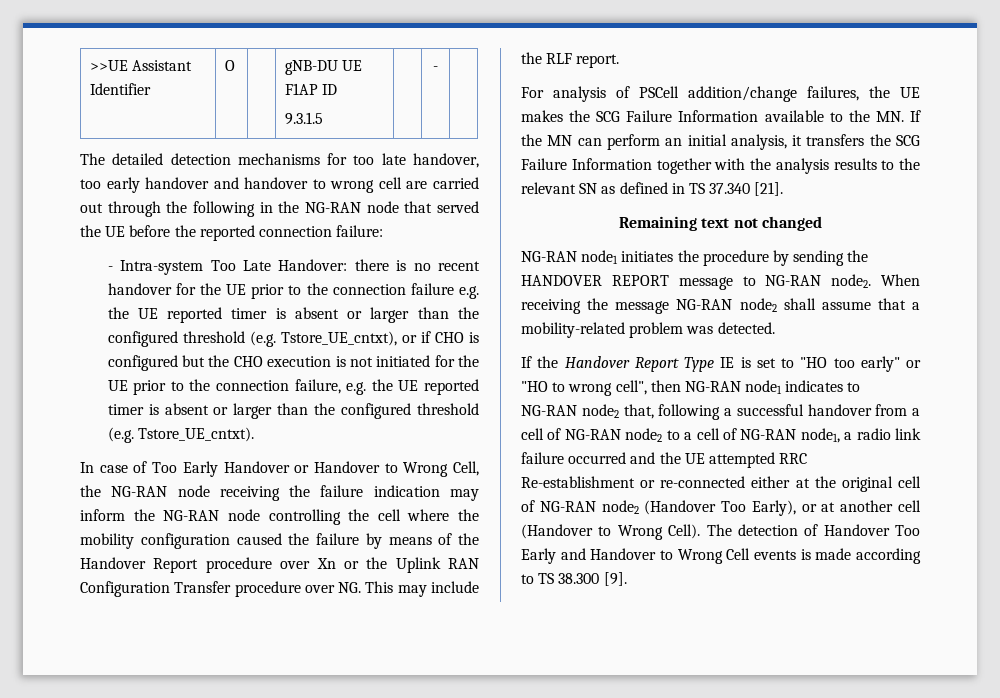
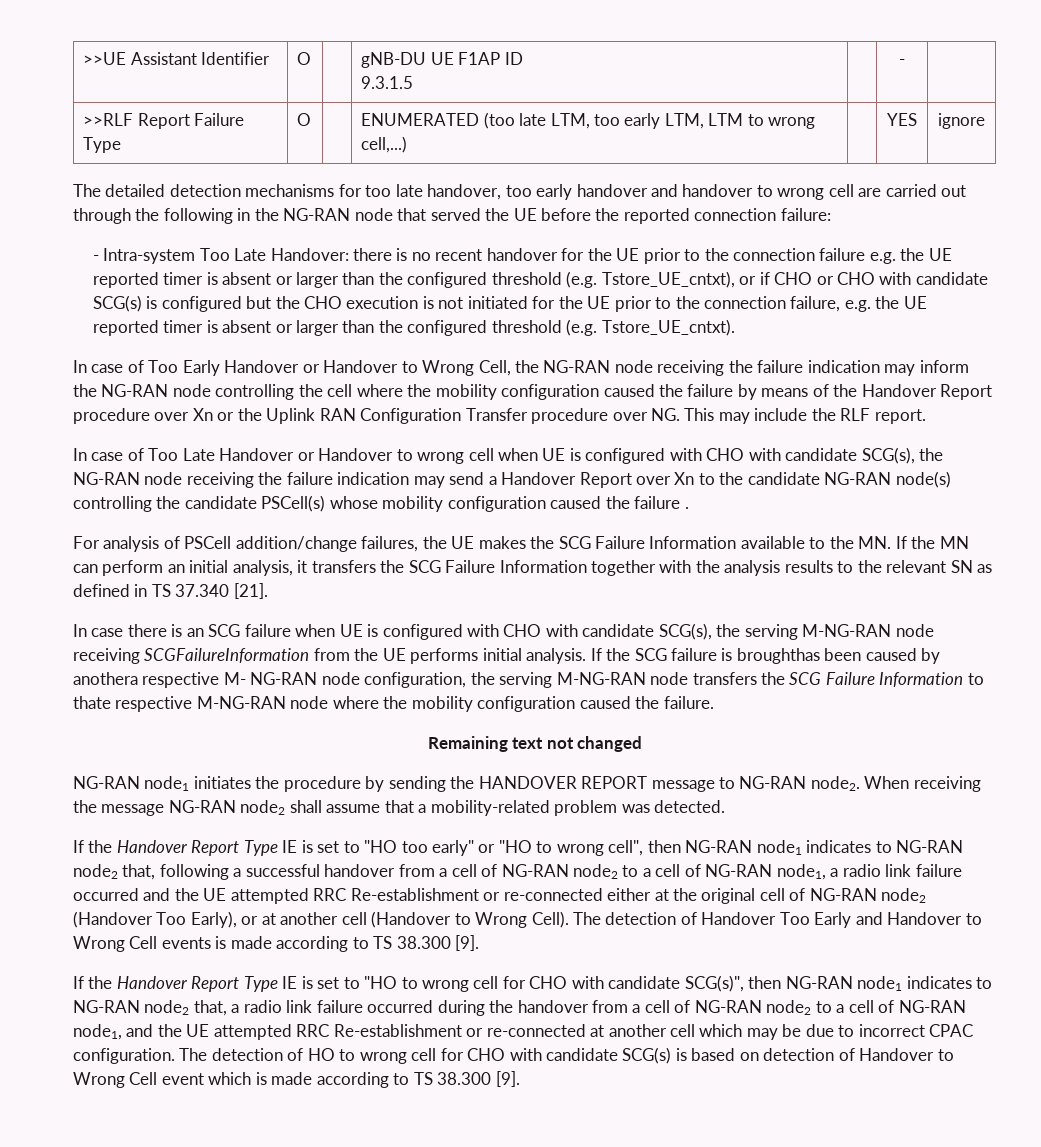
+ >>RLF Report Failure Type | O | | ENUMERATED (too late LTM, too early LTM, LTM to wrong cell,...) | | YES | ignore
- there is no recent handover for the UE prior to the connection failure e.g. the UE reported timer is absent or larger than the configured threshold (e.g. Tstore_UE_cntxt), or if CHO is configured but the CHO execution is not initiated for the UE prior to the connection failure, e.g. the UE reported timer is absent or larger than the configured threshold (e.g. Tstore_UE_cntxt).
+ there is no recent handover for the UE prior to the connection failure e.g. the UE reported timer is absent or larger than the configured threshold (e.g. Tstore_UE_cntxt), or if CHO or CHO with candidate SCG(s) is configured but the CHO execution is not initiated for the UE prior to the connection failure, e.g. the UE reported timer is absent or larger than the configured threshold (e.g. Tstore_UE_cntxt).
+ In case of Too Late Handover or Handover to wrong cell when UE is configured with CHO with candidate SCG(s), the NG-RAN node receiving the failure indication may send a Handover Report over Xn to the candidate NG-RAN node(s) controlling the candidate PSCell(s) whose mobility configuration caused the failure .
+ In case there is an SCG failure when UE is configured with CHO with candidate SCG(s), the serving M-NG-RAN node receiving SCGFailureInformation from the UE performs initial analysis. If the SCG failure is broughthas been caused by anothera respective M- NG-RAN node configuration, the serving M-NG-RAN node transfers the SCG Failure Information to thate respective M-NG-RAN node where the mobility configuration caused the failure.
+ If the Handover Report Type IE is set to "HO to wrong cell for CHO with candidate SCG(s)", then NG-RAN node1 indicates to NG-RAN node2 that, a radio link failure occurred during the handover from a cell of NG-RAN node2 to a cell of NG-RAN node1, and the UE attempted RRC Re-establishment or re-connected at another cell which may be due to incorrect CPAC configuration. The detection of HO to wrong cell for CHO with candidate SCG(s) is based on detection of Handover to Wrong Cell event which is made according to TS 38.300 [9].

